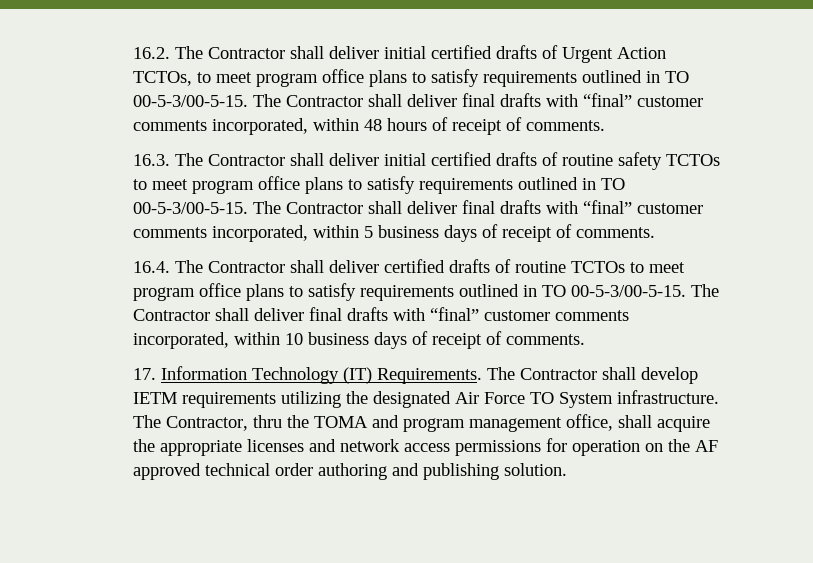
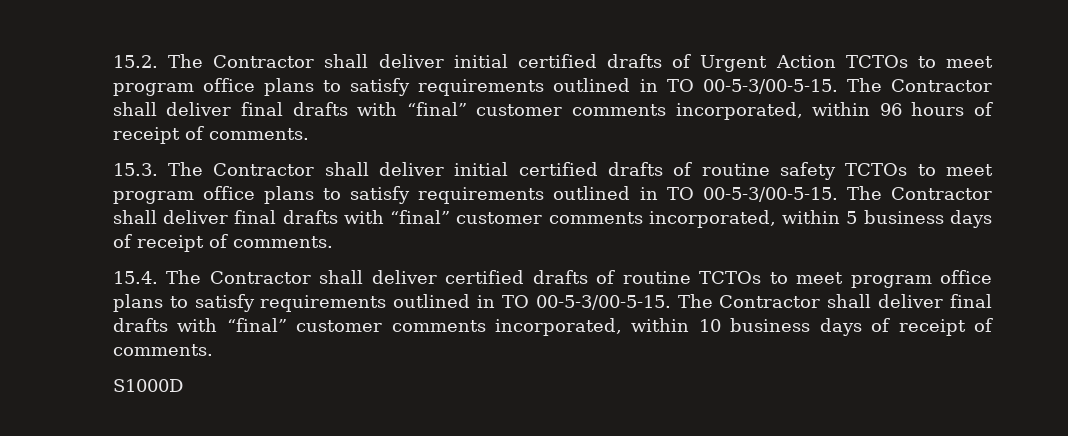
- 16.2. The Contractor shall deliver initial certified drafts of Urgent Action TCTOs, to meet program office plans to satisfy requirements outlined in TO 00-5-3/00-5-15.
+ 15.2. The Contractor shall deliver initial certified drafts of Urgent Action TCTOs to meet program office plans to satisfy requirements outlined in TO 00-5-3/00-5-15.
- The Contractor shall deliver final drafts with “final” customer comments incorporated, within 48 hours of receipt of comments.
+ The Contractor shall deliver final drafts with “final” customer comments incorporated, within 96 hours of receipt of comments.
- 16.3. The Contractor shall deliver initial certified drafts of routine safety TCTOs to meet program office plans to satisfy requirements outlined in TO 00-5-3/00-5-15.
+ 15.3. The Contractor shall deliver initial certified drafts of routine safety TCTOs to meet program office plans to satisfy requirements outlined in TO 00-5-3/00-5-15.
- 16.4. The Contractor shall deliver certified drafts of routine TCTOs to meet program office plans to satisfy requirements outlined in TO 00-5-3/00-5-15.
+ 15.4. The Contractor shall deliver certified drafts of routine TCTOs to meet program office plans to satisfy requirements outlined in TO 00-5-3/00-5-15.
- 17. Information Technology (IT) Requirements. The Contractor shall develop IETM requirements utilizing the designated Air Force TO System infrastructure. The Contractor, thru the TOMA and program management office, shall acquire the appropriate licenses and network access permissions for operation on the AF approved technical order authoring and publishing solution.
+ S1000D

